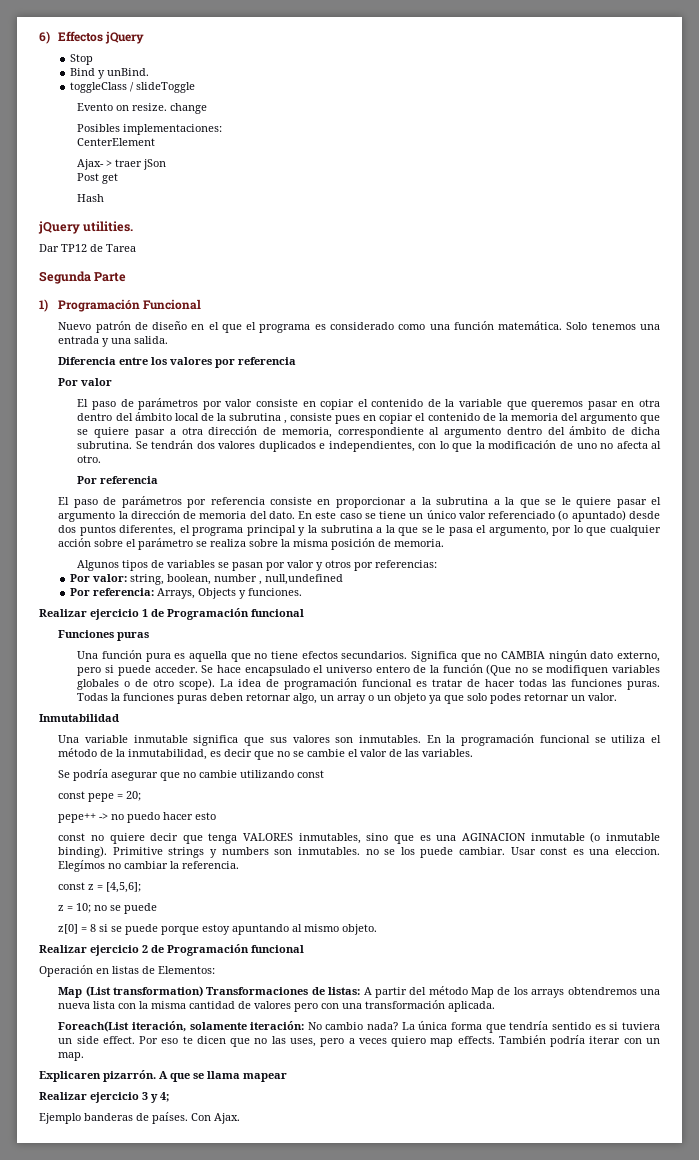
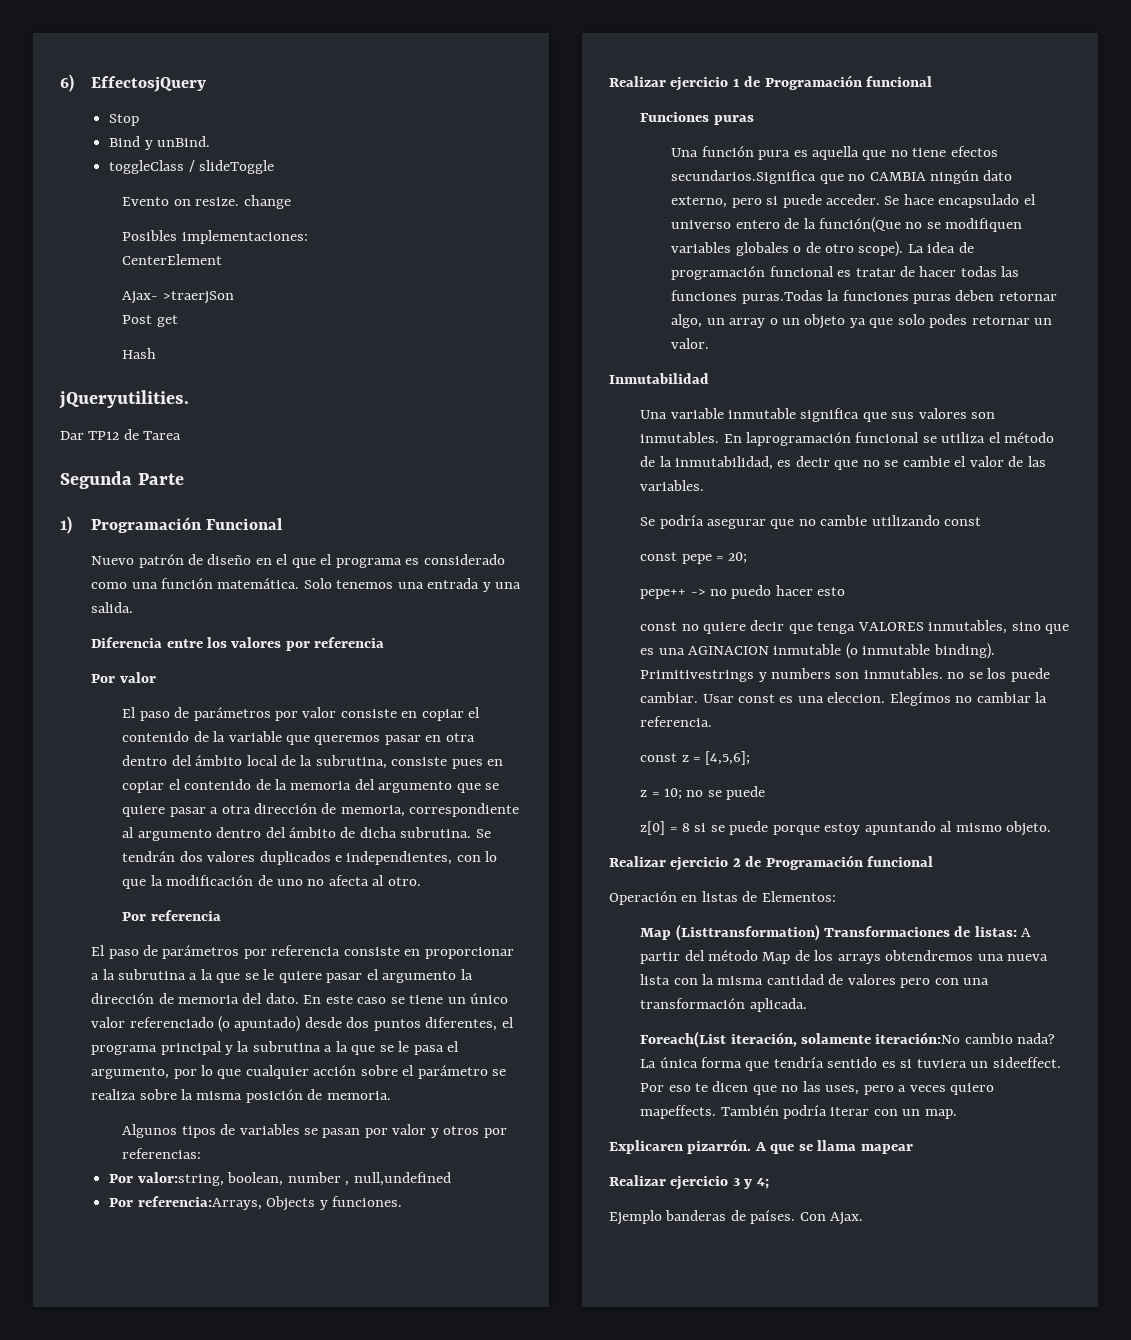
- 6) Effectos jQuery
+ 6) EffectosjQuery
- Ajax- > traer jSon
+ Ajax- >traerjSon
- jQuery utilities.
+ jQueryutilities.
- El paso de parámetros por valor consiste en copiar el contenido de la variable que queremos pasar en otra dentro del ámbito local de la subrutina , consiste pues en copiar el contenido de la memoria del argumento que se quiere pasar a otra dirección de memoria, correspondiente al argumento dentro del ámbito de dicha subrutina.
+ El paso de parámetros por valor consiste en copiar el contenido de la variable que queremos pasar en otra dentro del ámbito local de la subrutina, consiste pues en copiar el contenido de la memoria del argumento que se quiere pasar a otra dirección de memoria, correspondiente al argumento dentro del ámbito de dicha subrutina.
- Por valor: string, boolean, number , null,undefined
+ Por valor:string, boolean, number , null,undefined
- Por referencia: Arrays, Objects y funciones.
+ Por referencia:Arrays, Objects y funciones.
- Una función pura es aquella que no tiene efectos secundarios. Significa que no CAMBIA ningún dato externo, pero si puede acceder.
+ Una función pura es aquella que no tiene efectos secundarios.Significa que no CAMBIA ningún dato externo, pero si puede acceder.
- Se hace encapsulado el universo entero de la función (Que no se modifiquen variables globales o de otro scope).
+ Se hace encapsulado el universo entero de la función(Que no se modifiquen variables globales o de otro scope).
- La idea de programación funcional es tratar de hacer todas las funciones puras. Todas la funciones puras deben retornar algo, un array o un objeto ya que solo podes retornar un valor.
+ La idea de programación funcional es tratar de hacer todas las funciones puras.Todas la funciones puras deben retornar algo, un array o un objeto ya que solo podes retornar un valor.
- En la programación funcional se utiliza el método de la inmutabilidad, es decir que no se cambie el valor de las variables.
+ En laprogramación funcional se utiliza el método de la inmutabilidad, es decir que no se cambie el valor de las variables.
- Primitive strings y numbers son inmutables. no se los puede cambiar.
+ Primitivestrings y numbers son inmutables. no se los puede cambiar.
- Map (List transformation) Transformaciones de listas: A partir del método Map de los arrays obtendremos una nueva lista con la misma cantidad de valores pero con una transformación aplicada.
+ Map (Listtransformation) Transformaciones de listas: A partir del método Map de los arrays obtendremos una nueva lista con la misma cantidad de valores pero con una transformación aplicada.
- Foreach(List iteración, solamente iteración: No cambio nada?
+ Foreach(List iteración, solamente iteración:No cambio nada?
- La única forma que tendría sentido es si tuviera un side effect.
+ La única forma que tendría sentido es si tuviera un sideeffect.
- Por eso te dicen que no las uses, pero a veces quiero map effects.
+ Por eso te dicen que no las uses, pero a veces quiero mapeffects.

